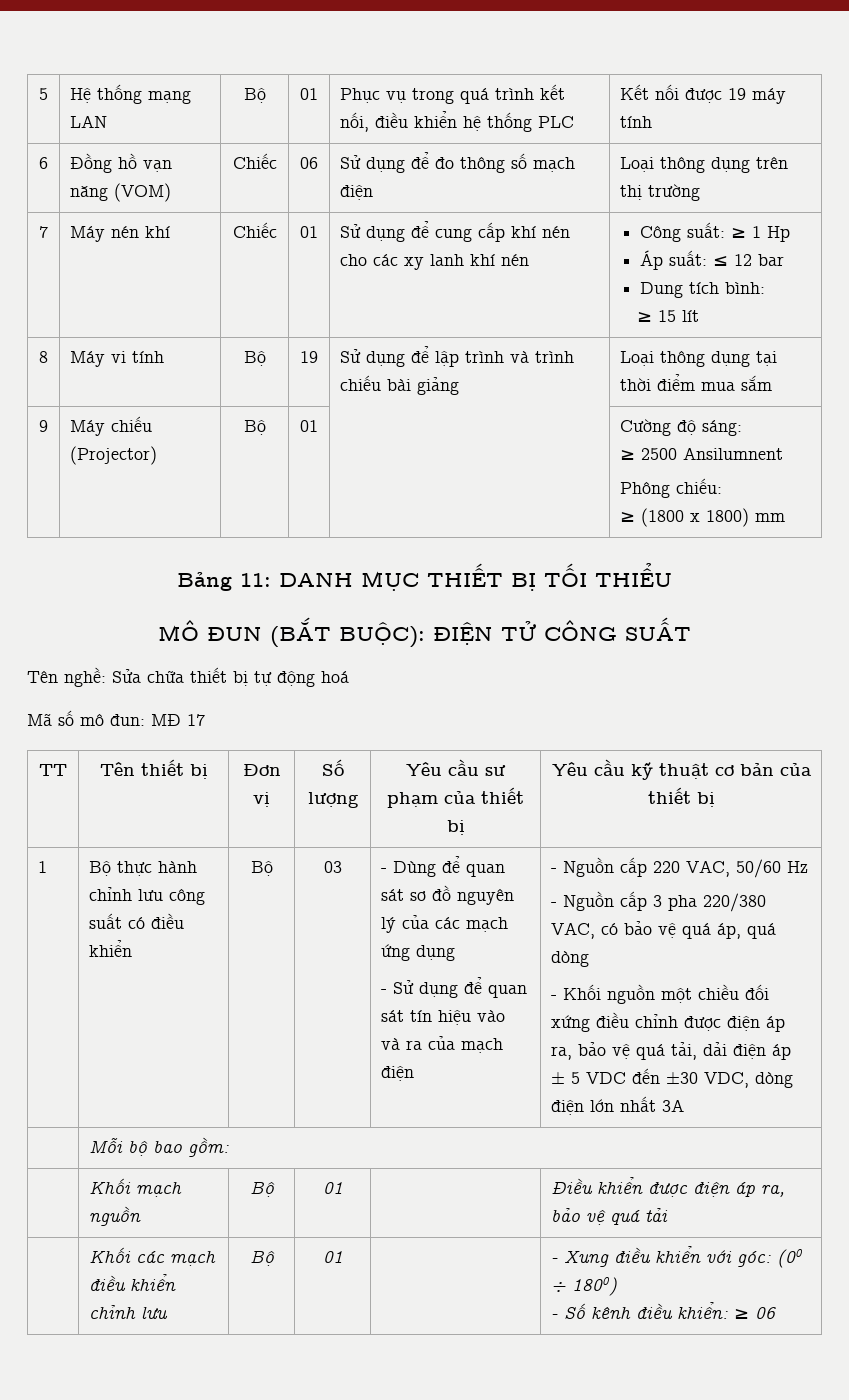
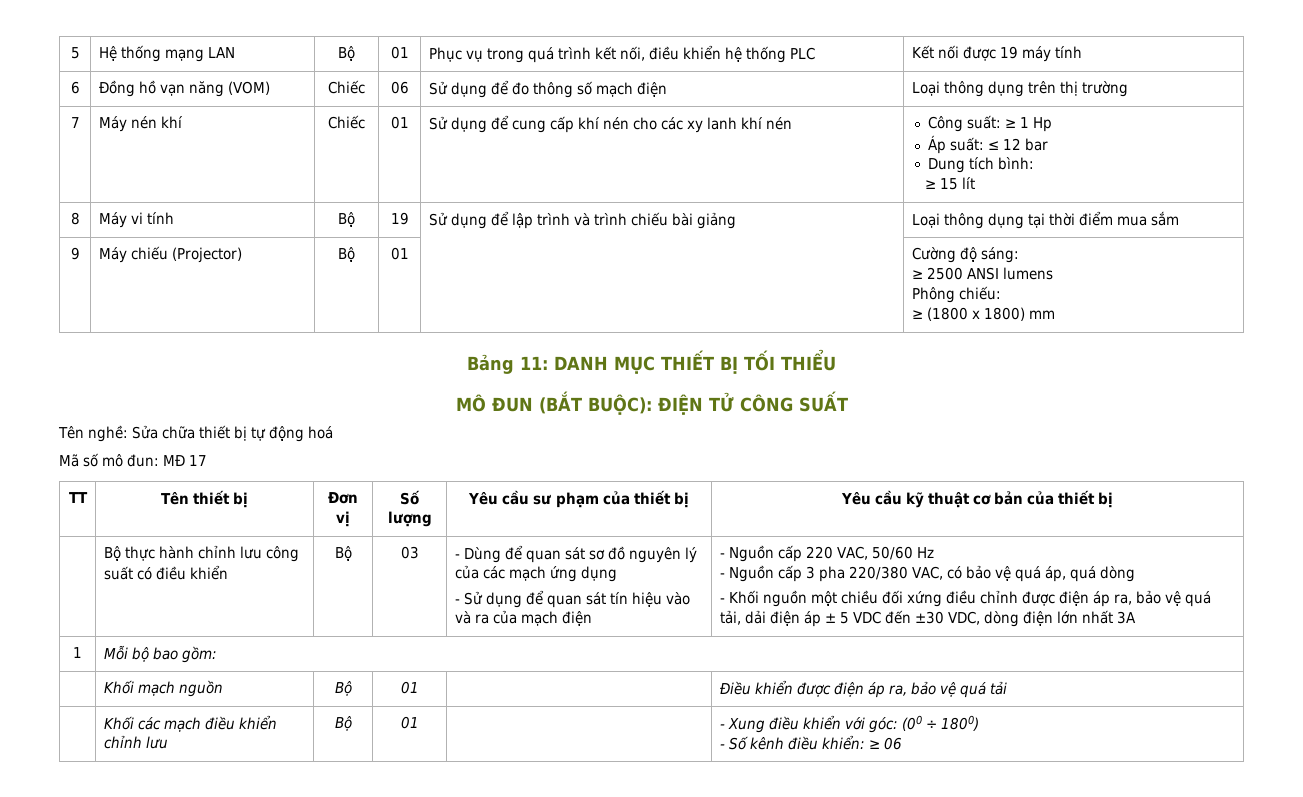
  9 | Máy chiếu (Projector) | Bộ | 01 | | Cường độ sáng:
- ≥ 2500 Ansilumnent
+ ≥ 2500 ANSI lumens
  TT | Tên thiết bị | Đơn vị | Số lượng | Yêu cầu sư phạm của thiết bị | Yêu cầu kỹ thuật cơ bản của thiết bị
- 1
- | Mỗi bộ bao gồm:
+ 1 | Mỗi bộ bao gồm:

